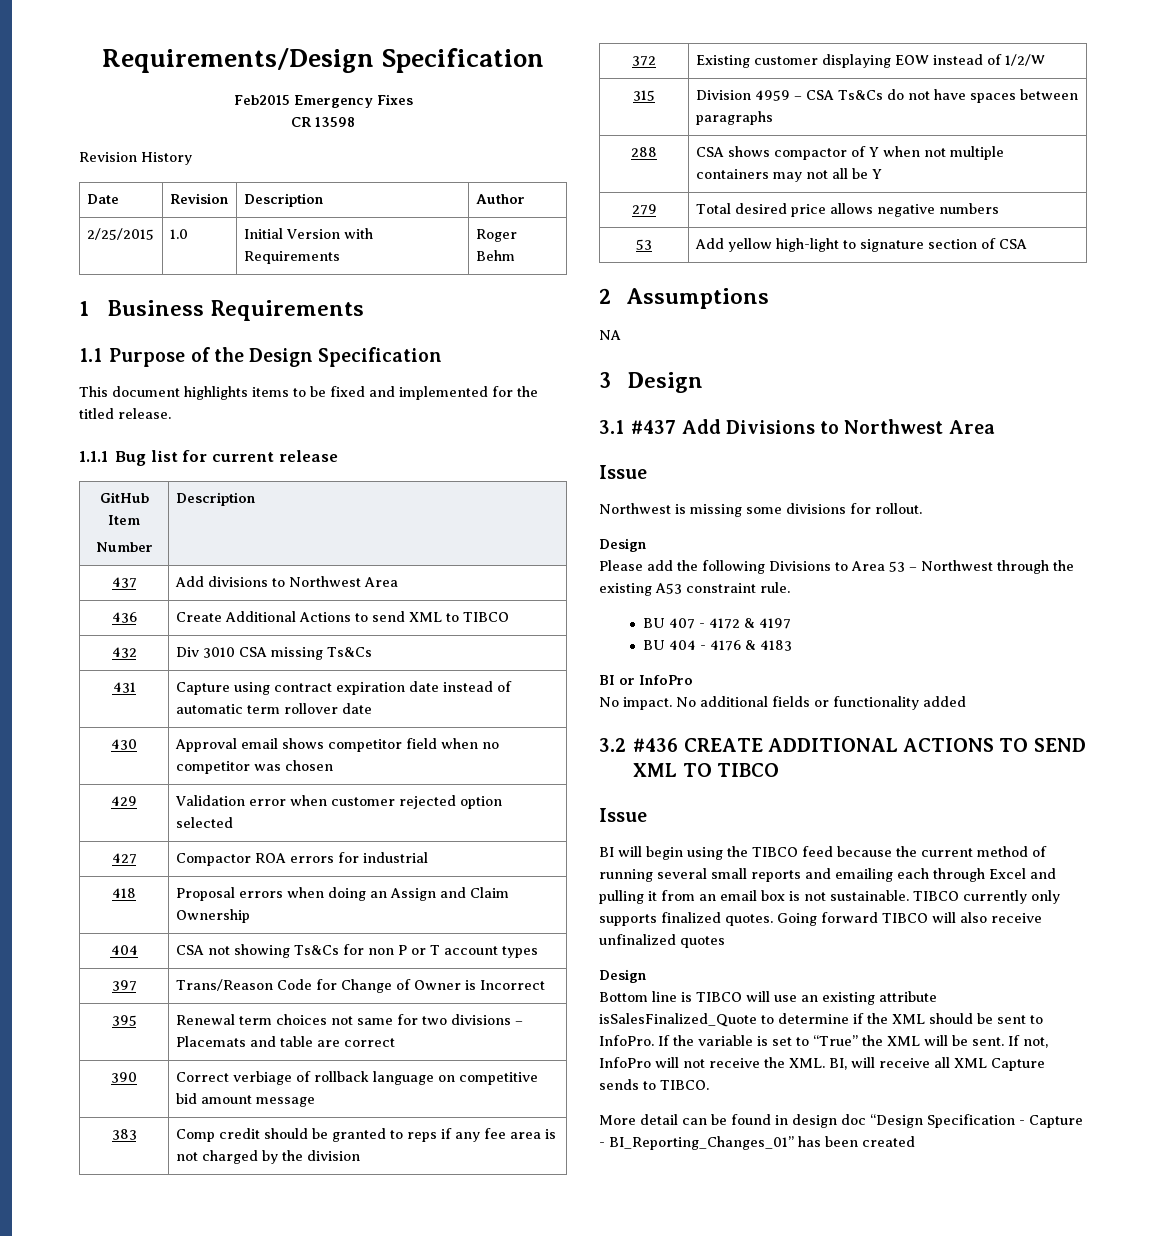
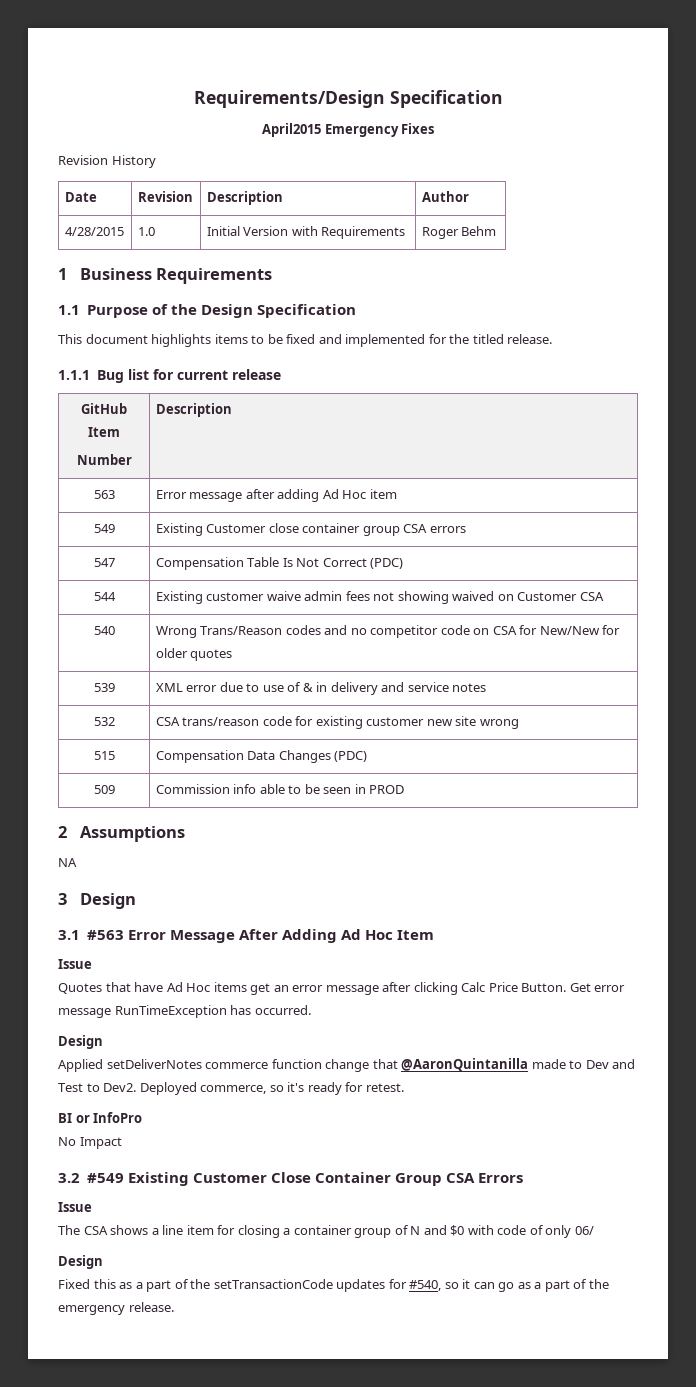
- Feb2015 Emergency Fixes
+ April2015 Emergency Fixes
- CR 13598
- 2/25/2015 | 1.0 | Initial Version with Requirements | Roger Behm
+ 4/28/2015 | 1.0 | Initial Version with Requirements | Roger Behm
- 437 | Add divisions to Northwest Area
- 436 | Create Additional Actions to send XML to TIBCO
- 432 | Div 3010 CSA missing Ts&Cs
- 431 | Capture using contract expiration date instead of automatic term rollover date
- 430 | Approval email shows competitor field when no competitor was chosen
- 429 | Validation error when customer rejected option selected
- 427 | Compactor ROA errors for industrial
- 418 | Proposal errors when doing an Assign and Claim Ownership
- 404 | CSA not showing Ts&Cs for non P or T account types
- 397 | Trans/Reason Code for Change of Owner is Incorrect
- 395 | Renewal term choices not same for two divisions – Placemats and table are correct
- 390 | Correct verbiage of rollback language on competitive bid amount message
- 383 | Comp credit should be granted to reps if any fee area is not charged by the division
- 372 | Existing customer displaying EOW instead of 1/2/W
- 315 | Division 4959 – CSA Ts&Cs do not have spaces between paragraphs
- 288 | CSA shows compactor of Y when not multiple containers may not all be Y
- 279 | Total desired price allows negative numbers
- 53 | Add yellow high-light to signature section of CSA
+ 563 | Error message after adding Ad Hoc item
+ 549 | Existing Customer close container group CSA errors
+ 547 | Compensation Table Is Not Correct (PDC)
+ 544 | Existing customer waive admin fees not showing waived on Customer CSA
+ 540 | Wrong Trans/Reason codes and no competitor code on CSA for New/New for older quotes
+ 539 | XML error due to use of & in delivery and service notes
+ 532 | CSA trans/reason code for existing customer new site wrong
+ 515 | Compensation Data Changes (PDC)
+ 509 | Commission info able to be seen in PROD
- 3.1 #437 Add Divisions to Northwest Area
+ 3.1 #563 Error Message After Adding Ad Hoc Item
  Issue
- Northwest is missing some divisions for rollout.
+ Quotes that have Ad Hoc items get an error message after clicking Calc Price Button. Get error message RunTimeException has occurred.
  Design
- Please add the following Divisions to Area 53 – Northwest through the existing A53 constraint rule.
- BU 407 - 4172 & 4197
- BU 404 - 4176 & 4183
+ Applied setDeliverNotes commerce function change that @AaronQuintanilla made to Dev and Test to Dev2. Deployed commerce, so it's ready for retest.
  BI or InfoPro
- No impact. No additional fields or functionality added
- 3.2 #436 CREATE ADDITIONAL ACTIONS TO SEND XML TO TIBCO
+ No Impact
+ 3.2 #549 Existing Customer Close Container Group CSA Errors
  Issue
- BI will begin using the TIBCO feed because the current method of running several small reports and emailing each through Excel and pulling it from an email box is not sustainable. TIBCO currently only supports finalized quotes. Going forward TIBCO will also receive unfinalized quotes
+ The CSA shows a line item for closing a container group of N and $0 with code of only 06/
  Design
- Bottom line is TIBCO will use an existing attribute isSalesFinalized_Quote to determine if the XML should be sent to InfoPro. If the variable is set to “True” the XML will be sent. If not, InfoPro will not receive the XML. BI, will receive all XML Capture sends to TIBCO.
- More detail can be found in design doc “Design Specification - Capture - BI_Reporting_Changes_01” has been created
+ Fixed this as a part of the setTransactionCode updates for #540, so it can go as a part of the emergency release.

